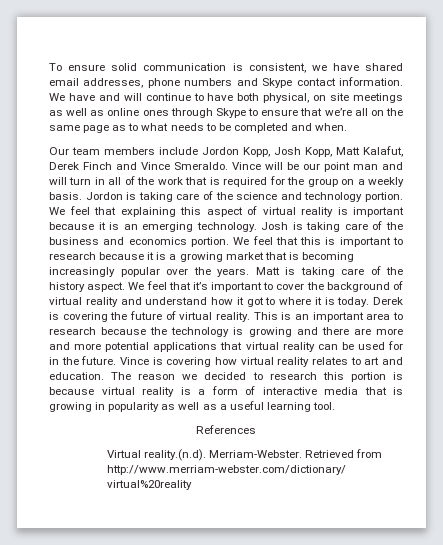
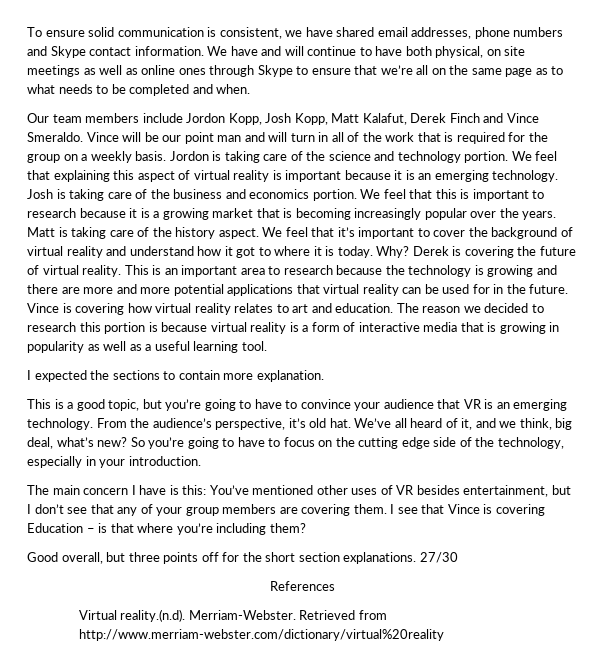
+ Why?
+ I expected the sections to contain more explanation.
+ This is a good topic, but you’re going to have to convince your audience that VR is an emerging technology. From the audience’s perspective, it’s old hat. We’ve all heard of it, and we think, big deal, what’s new? So you’re going to have to focus on the cutting edge side of the technology, especially in your introduction.
+ The main concern I have is this: You’ve mentioned other uses of VR besides entertainment, but I don’t see that any of your group members are covering them. I see that Vince is covering Education – is that where you’re including them?
+ Good overall, but three points off for the short section explanations. 27/30

